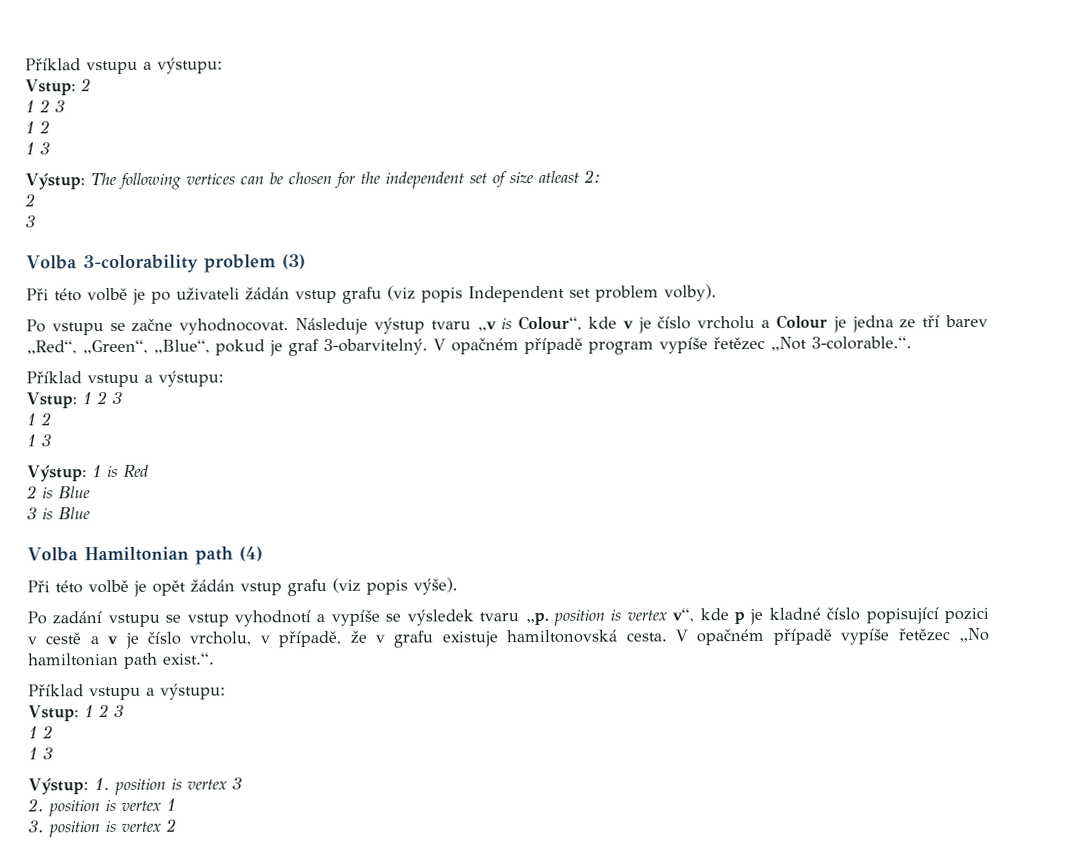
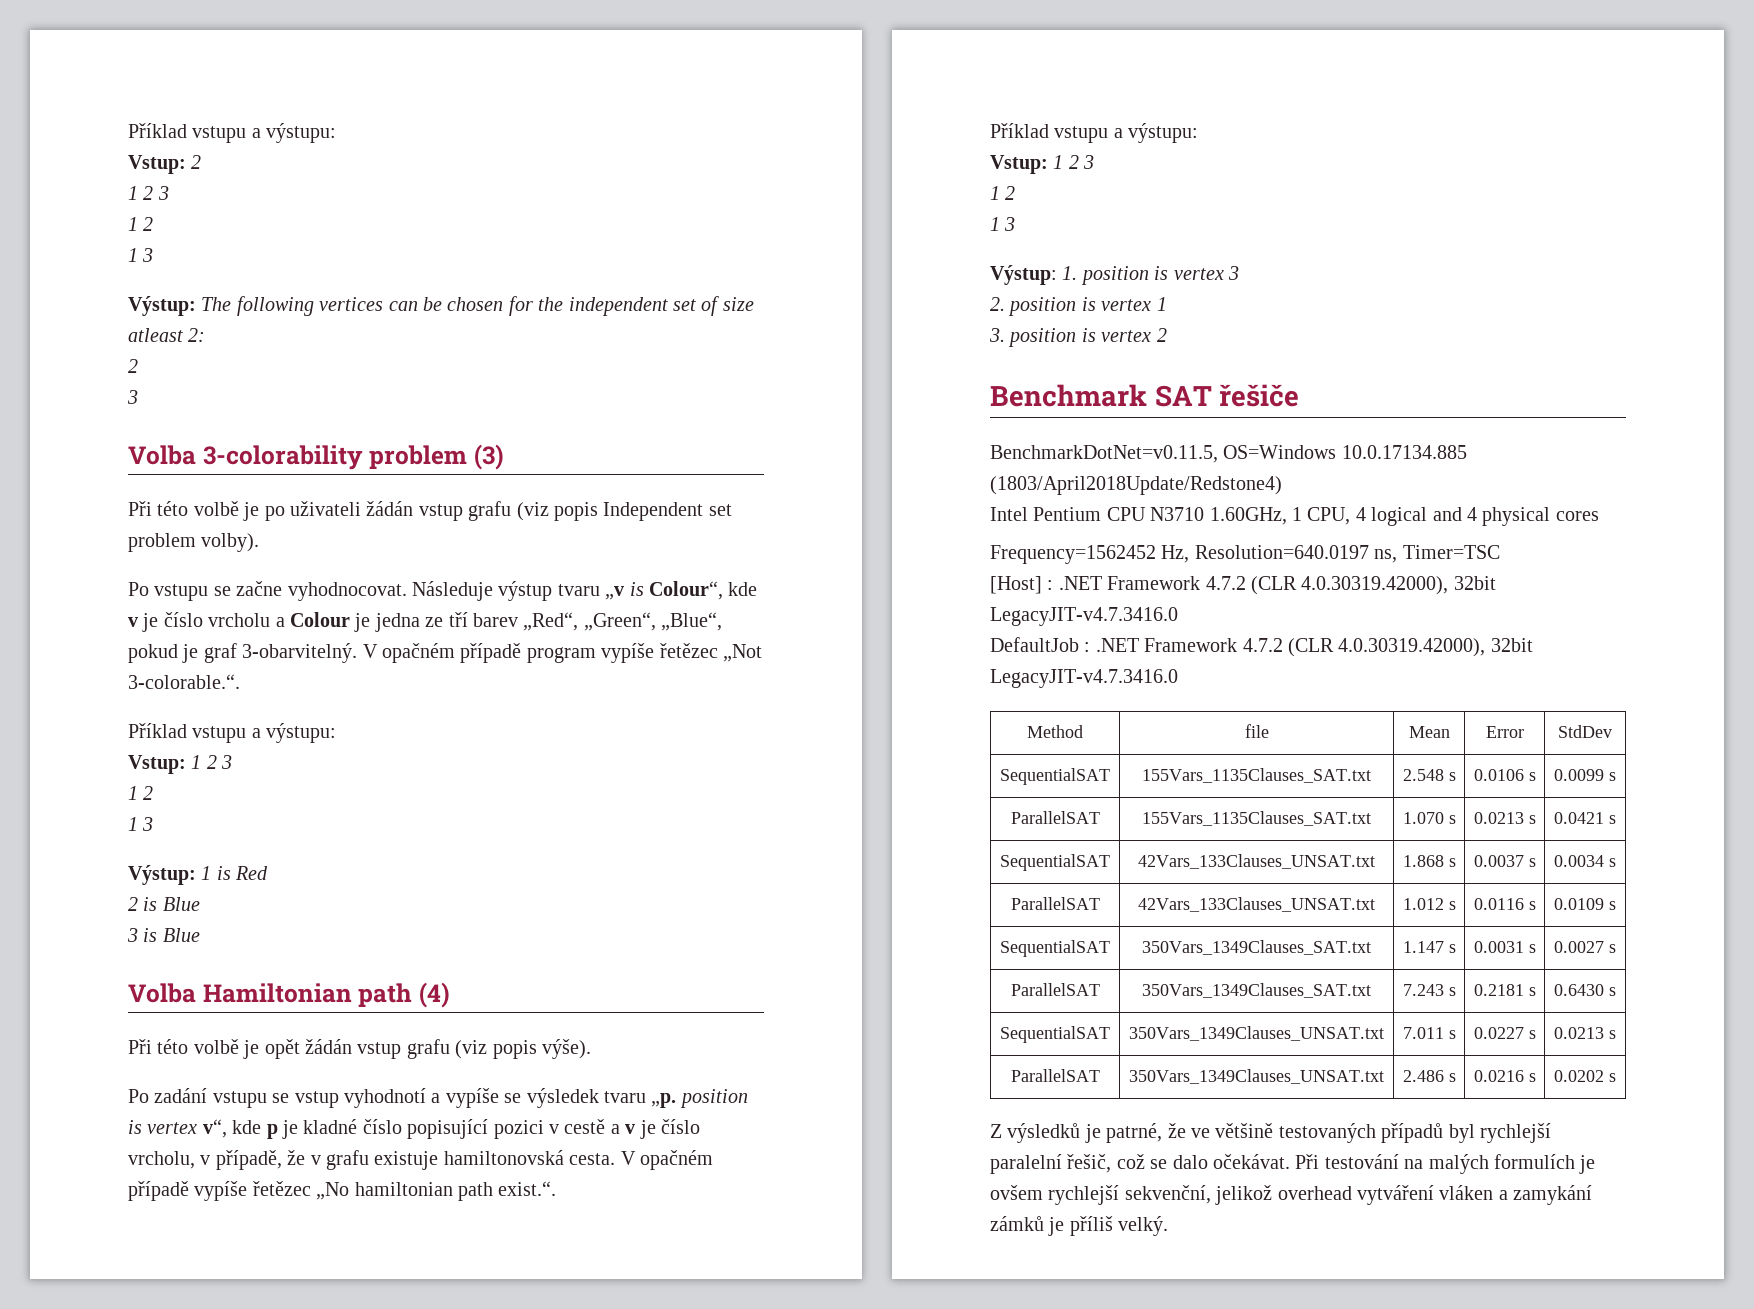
+ Benchmark SAT řešiče
+ BenchmarkDotNet=v0.11.5, OS=Windows 10.0.17134.885 (1803/April2018Update/Redstone4)
+ Intel Pentium CPU N3710 1.60GHz, 1 CPU, 4 logical and 4 physical cores
+ Frequency=1562452 Hz, Resolution=640.0197 ns, Timer=TSC
+ [Host] : .NET Framework 4.7.2 (CLR 4.0.30319.42000), 32bit LegacyJIT-v4.7.3416.0
+ DefaultJob : .NET Framework 4.7.2 (CLR 4.0.30319.42000), 32bit LegacyJIT-v4.7.3416.0
+ Method | file | Mean | Error | StdDev
+ SequentialSAT | 155Vars_1135Clauses_SAT.txt | 2.548 s | 0.0106 s | 0.0099 s
+ ParallelSAT | 155Vars_1135Clauses_SAT.txt | 1.070 s | 0.0213 s | 0.0421 s
+ SequentialSAT | 42Vars_133Clauses_UNSAT.txt | 1.868 s | 0.0037 s | 0.0034 s
+ ParallelSAT | 42Vars_133Clauses_UNSAT.txt | 1.012 s | 0.0116 s | 0.0109 s
+ SequentialSAT | 350Vars_1349Clauses_SAT.txt | 1.147 s | 0.0031 s | 0.0027 s
+ ParallelSAT | 350Vars_1349Clauses_SAT.txt | 7.243 s | 0.2181 s | 0.6430 s
+ SequentialSAT | 350Vars_1349Clauses_UNSAT.txt | 7.011 s | 0.0227 s | 0.0213 s
+ ParallelSAT | 350Vars_1349Clauses_UNSAT.txt | 2.486 s | 0.0216 s | 0.0202 s
+ Z výsledků je patrné, že ve většině testovaných případů byl rychlejší paralelní řešič, což se dalo očekávat. Při testování na malých formulích je ovšem rychlejší sekvenční, jelikož overhead vytváření vláken a zamykání zámků je příliš velký.

